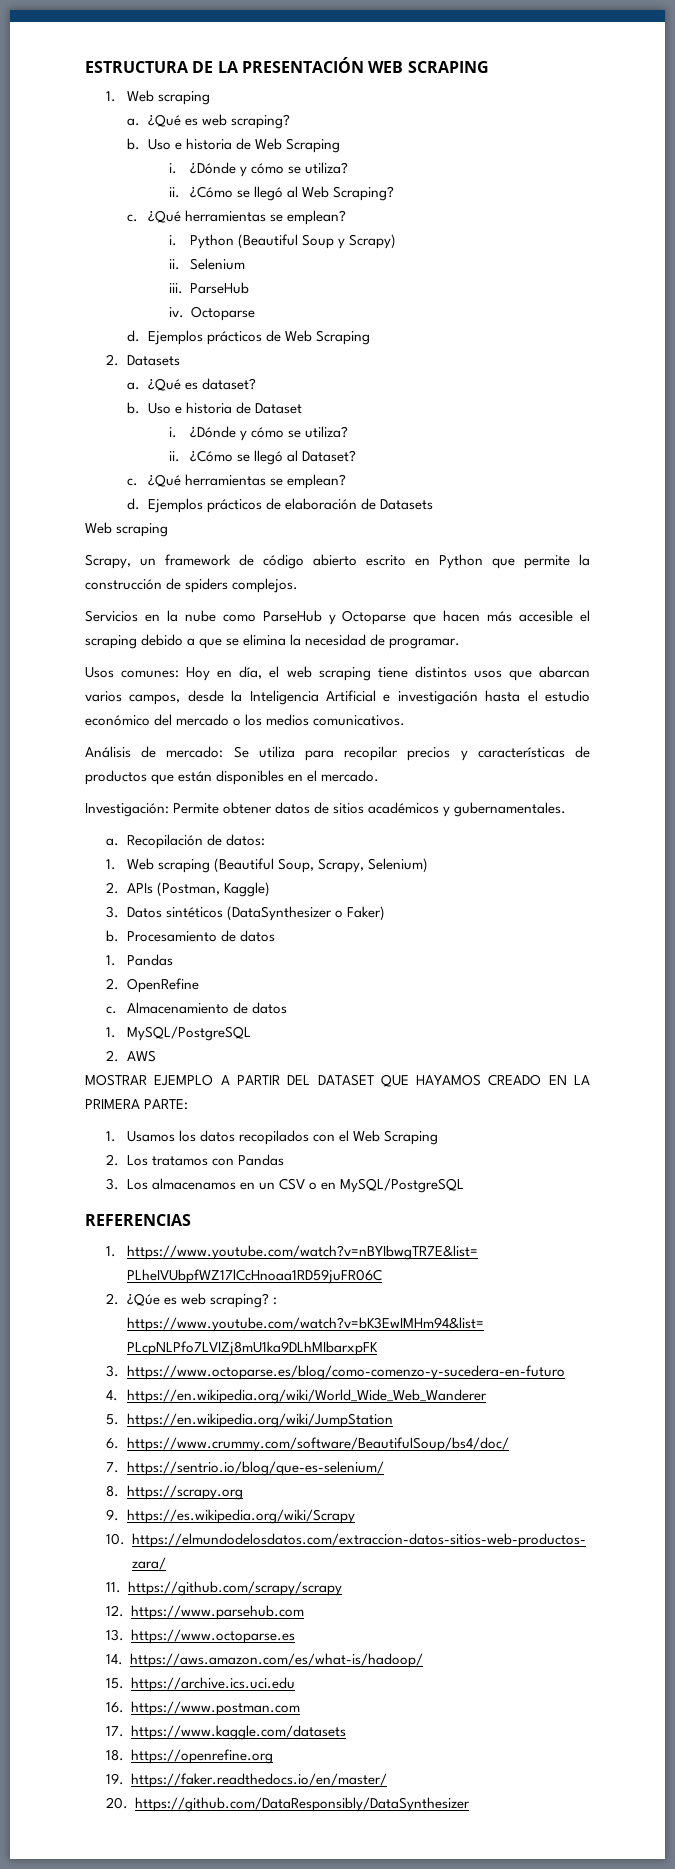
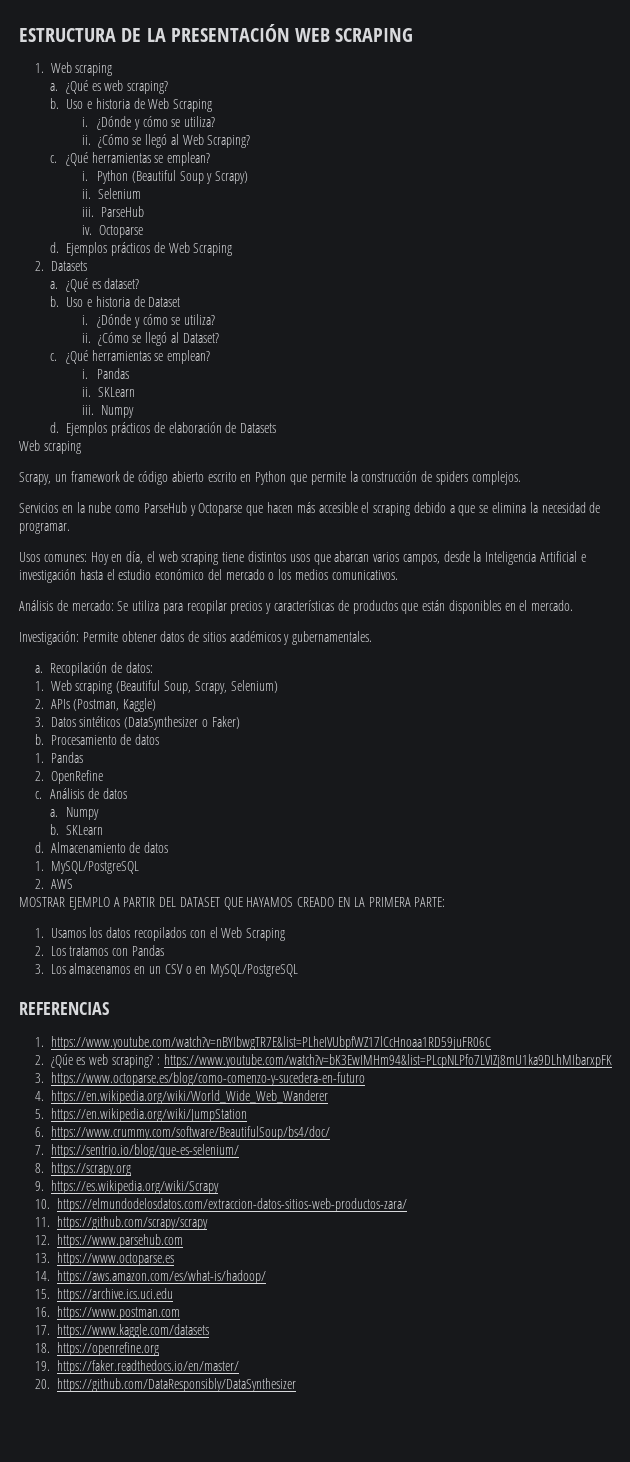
+ i. Pandas
+ ii. SKLearn
+ iii. Numpy
+ Análisis de datos
+ a. Numpy
+ b. SKLearn
+ d.

